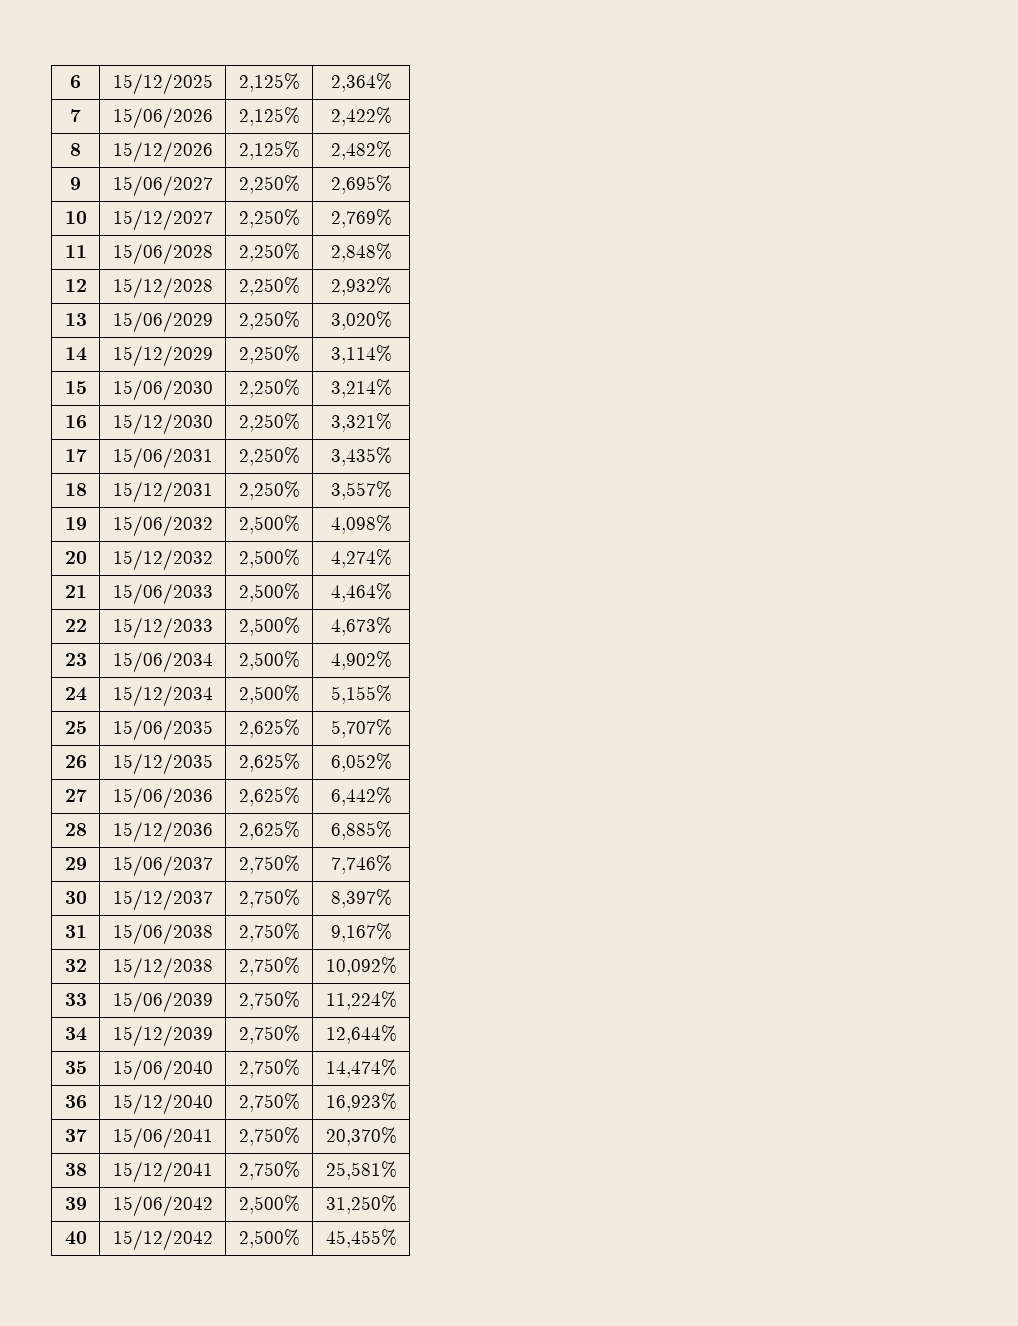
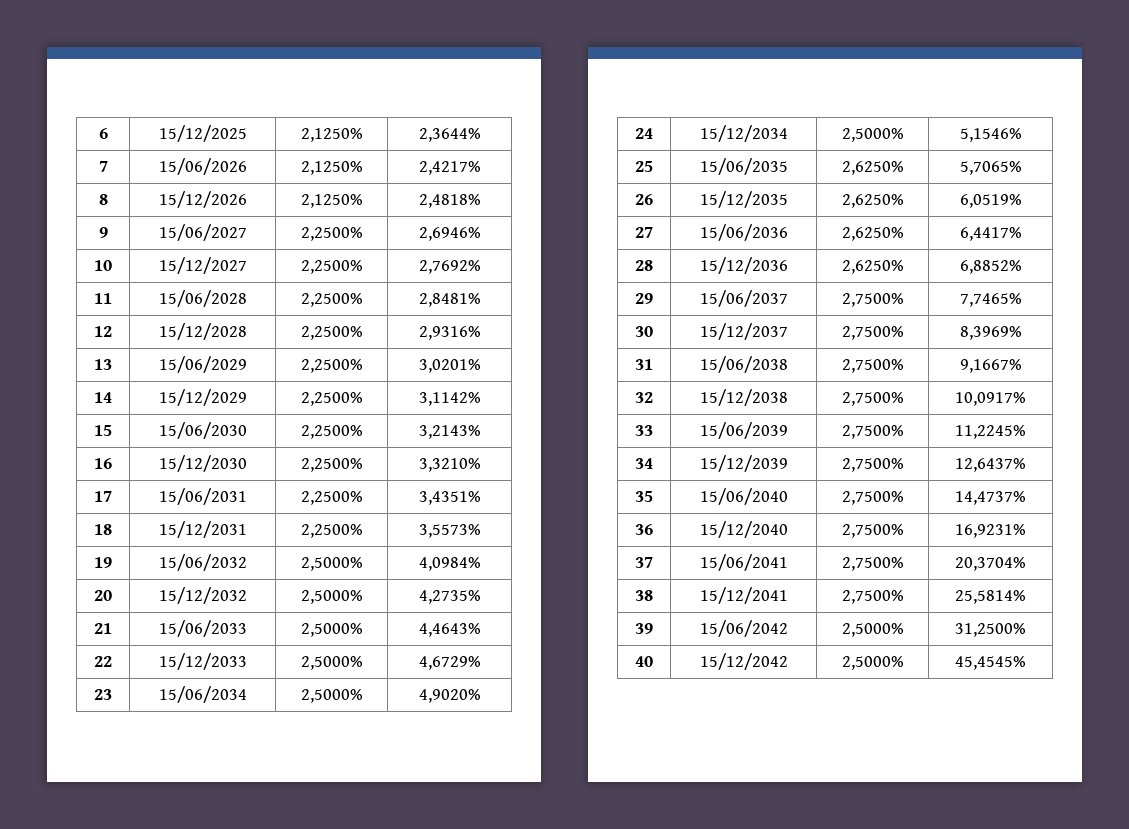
- 6 | 15/12/2025 | 2,125% | 2,364%
+ 6 | 15/12/2025 | 2,1250% | 2,3644%
- 7 | 15/06/2026 | 2,125% | 2,422%
+ 7 | 15/06/2026 | 2,1250% | 2,4217%
- 8 | 15/12/2026 | 2,125% | 2,482%
+ 8 | 15/12/2026 | 2,1250% | 2,4818%
- 9 | 15/06/2027 | 2,250% | 2,695%
+ 9 | 15/06/2027 | 2,2500% | 2,6946%
- 10 | 15/12/2027 | 2,250% | 2,769%
+ 10 | 15/12/2027 | 2,2500% | 2,7692%
- 11 | 15/06/2028 | 2,250% | 2,848%
+ 11 | 15/06/2028 | 2,2500% | 2,8481%
- 12 | 15/12/2028 | 2,250% | 2,932%
+ 12 | 15/12/2028 | 2,2500% | 2,9316%
- 13 | 15/06/2029 | 2,250% | 3,020%
+ 13 | 15/06/2029 | 2,2500% | 3,0201%
- 14 | 15/12/2029 | 2,250% | 3,114%
+ 14 | 15/12/2029 | 2,2500% | 3,1142%
- 15 | 15/06/2030 | 2,250% | 3,214%
+ 15 | 15/06/2030 | 2,2500% | 3,2143%
- 16 | 15/12/2030 | 2,250% | 3,321%
+ 16 | 15/12/2030 | 2,2500% | 3,3210%
- 17 | 15/06/2031 | 2,250% | 3,435%
+ 17 | 15/06/2031 | 2,2500% | 3,4351%
- 18 | 15/12/2031 | 2,250% | 3,557%
+ 18 | 15/12/2031 | 2,2500% | 3,5573%
- 19 | 15/06/2032 | 2,500% | 4,098%
+ 19 | 15/06/2032 | 2,5000% | 4,0984%
- 20 | 15/12/2032 | 2,500% | 4,274%
+ 20 | 15/12/2032 | 2,5000% | 4,2735%
- 21 | 15/06/2033 | 2,500% | 4,464%
+ 21 | 15/06/2033 | 2,5000% | 4,4643%
- 22 | 15/12/2033 | 2,500% | 4,673%
+ 22 | 15/12/2033 | 2,5000% | 4,6729%
- 23 | 15/06/2034 | 2,500% | 4,902%
+ 23 | 15/06/2034 | 2,5000% | 4,9020%
- 24 | 15/12/2034 | 2,500% | 5,155%
+ 24 | 15/12/2034 | 2,5000% | 5,1546%
- 25 | 15/06/2035 | 2,625% | 5,707%
+ 25 | 15/06/2035 | 2,6250% | 5,7065%
- 26 | 15/12/2035 | 2,625% | 6,052%
+ 26 | 15/12/2035 | 2,6250% | 6,0519%
- 27 | 15/06/2036 | 2,625% | 6,442%
+ 27 | 15/06/2036 | 2,6250% | 6,4417%
- 28 | 15/12/2036 | 2,625% | 6,885%
+ 28 | 15/12/2036 | 2,6250% | 6,8852%
- 29 | 15/06/2037 | 2,750% | 7,746%
+ 29 | 15/06/2037 | 2,7500% | 7,7465%
- 30 | 15/12/2037 | 2,750% | 8,397%
+ 30 | 15/12/2037 | 2,7500% | 8,3969%
- 31 | 15/06/2038 | 2,750% | 9,167%
+ 31 | 15/06/2038 | 2,7500% | 9,1667%
- 32 | 15/12/2038 | 2,750% | 10,092%
+ 32 | 15/12/2038 | 2,7500% | 10,0917%
- 33 | 15/06/2039 | 2,750% | 11,224%
+ 33 | 15/06/2039 | 2,7500% | 11,2245%
- 34 | 15/12/2039 | 2,750% | 12,644%
+ 34 | 15/12/2039 | 2,7500% | 12,6437%
- 35 | 15/06/2040 | 2,750% | 14,474%
+ 35 | 15/06/2040 | 2,7500% | 14,4737%
- 36 | 15/12/2040 | 2,750% | 16,923%
+ 36 | 15/12/2040 | 2,7500% | 16,9231%
- 37 | 15/06/2041 | 2,750% | 20,370%
+ 37 | 15/06/2041 | 2,7500% | 20,3704%
- 38 | 15/12/2041 | 2,750% | 25,581%
+ 38 | 15/12/2041 | 2,7500% | 25,5814%
- 39 | 15/06/2042 | 2,500% | 31,250%
+ 39 | 15/06/2042 | 2,5000% | 31,2500%
- 40 | 15/12/2042 | 2,500% | 45,455%
+ 40 | 15/12/2042 | 2,5000% | 45,4545%

